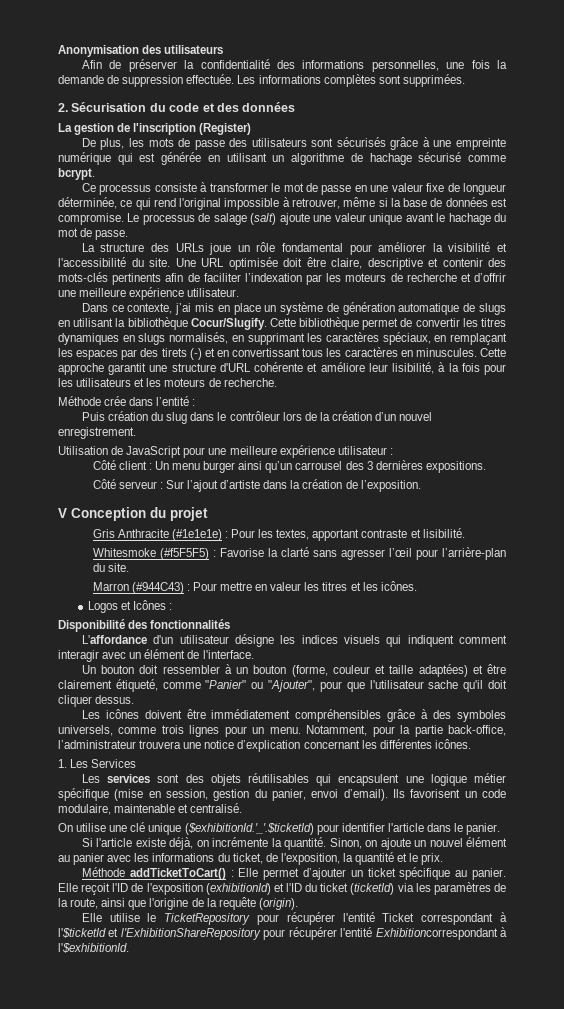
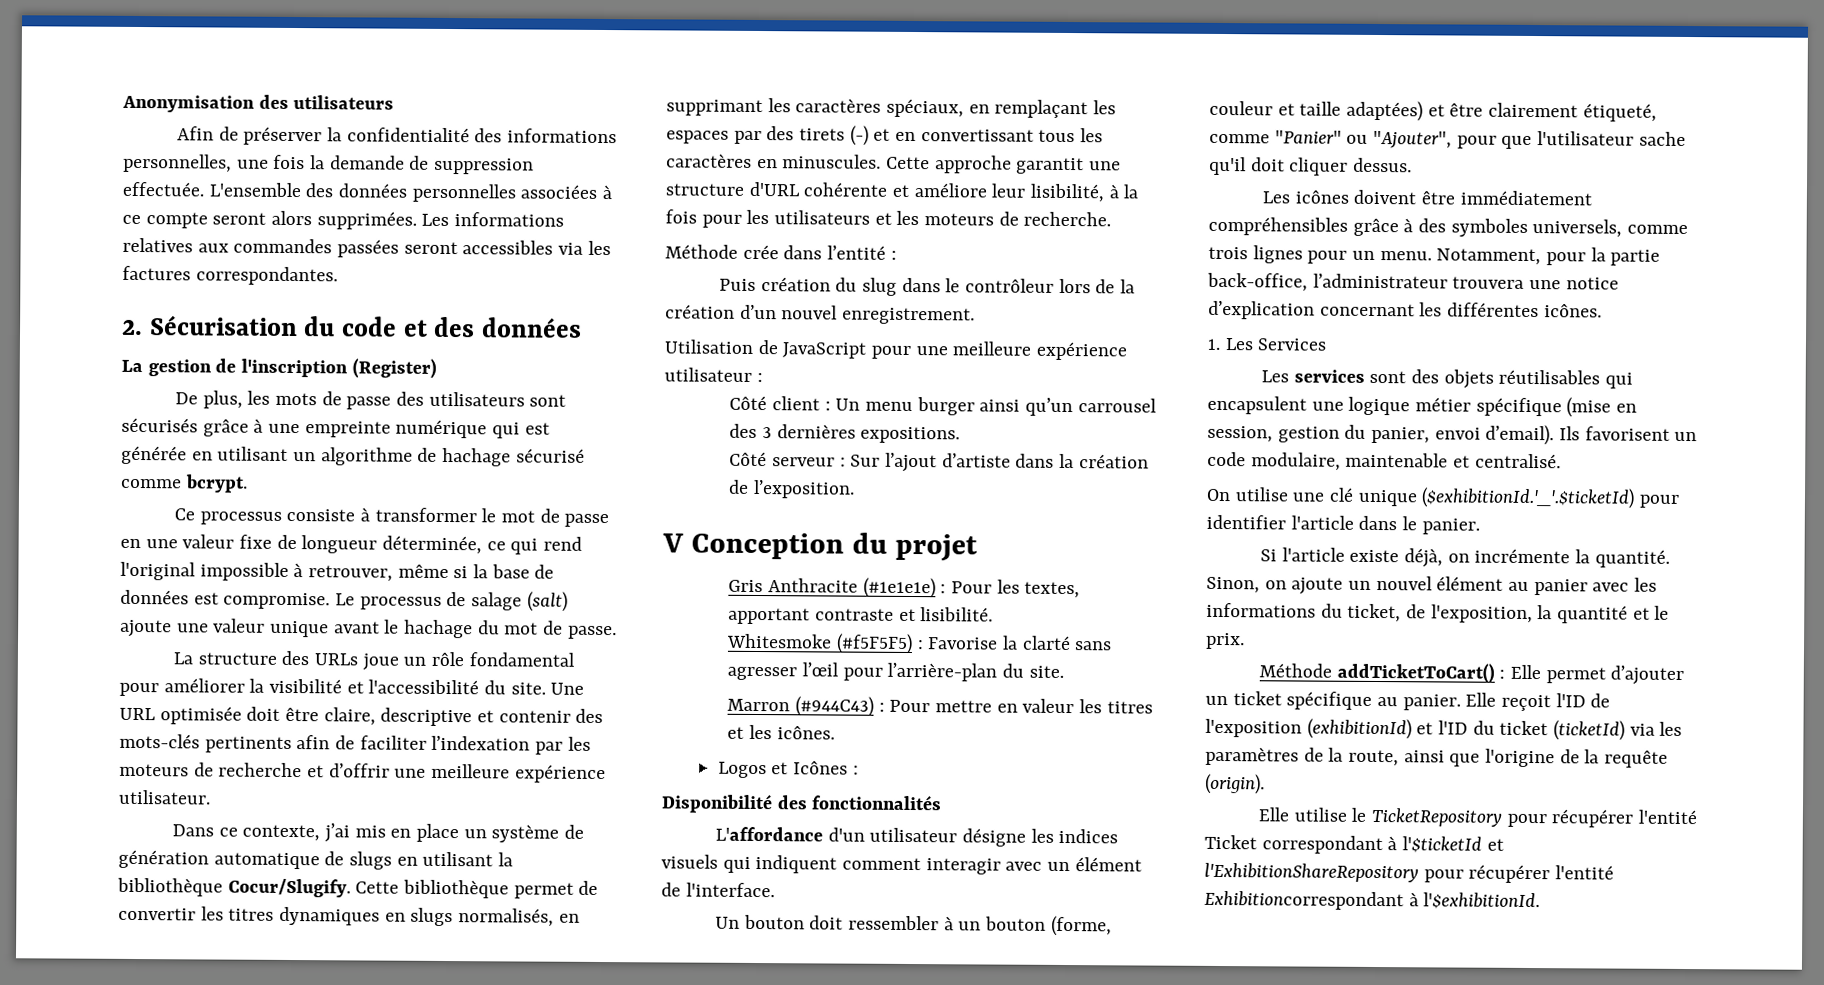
- Les informations complètes sont supprimées.
+ L'ensemble des données personnelles associées à ce compte seront alors supprimées. Les informations relatives aux commandes passées seront accessibles via les factures correspondantes.

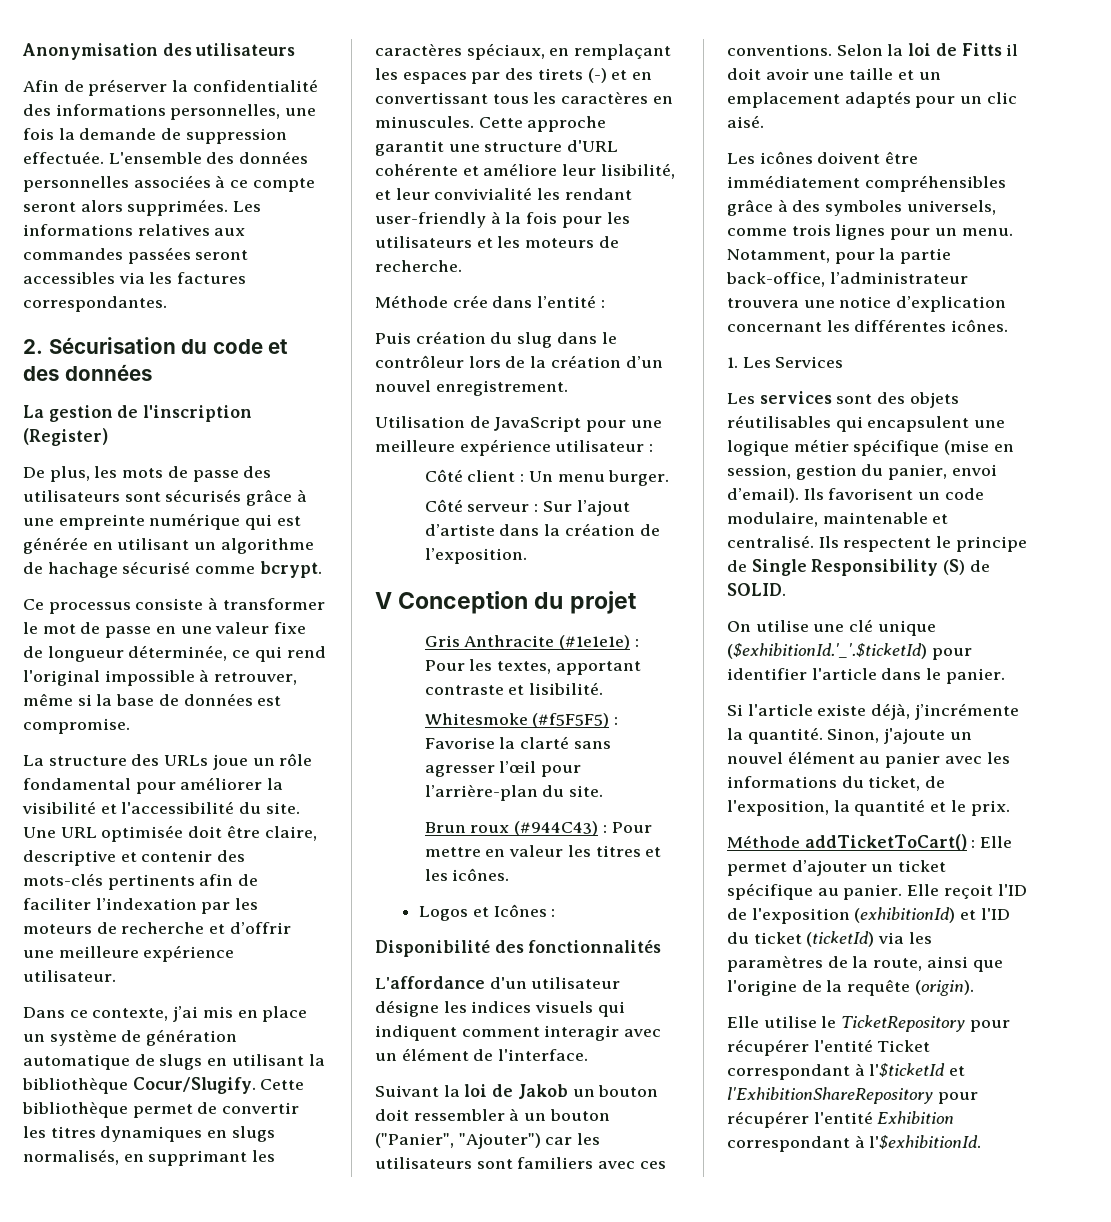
- Le processus de salage (salt) ajoute une valeur unique avant le hachage du mot de passe.
- Cette approche garantit une structure d'URL cohérente et améliore leur lisibilité, à la fois pour les utilisateurs et les moteurs de recherche.
+ Cette approche garantit une structure d'URL cohérente et améliore leur lisibilité, et leur convivialité les rendant user-friendly à la fois pour les utilisateurs et les moteurs de recherche.
- Côté client : Un menu burger ainsi qu’un carrousel des 3 dernières expositions.
+ Côté client : Un menu burger.
- Marron (#944C43) : Pour mettre en valeur les titres et les icônes.
+ Brun roux (#944C43) : Pour mettre en valeur les titres et les icônes.
- Un bouton doit ressembler à un bouton (forme, couleur et taille adaptées) et être clairement étiqueté, comme "Panier" ou "Ajouter", pour que l'utilisateur sache qu'il doit cliquer dessus.
+ Suivant la loi de Jakob un bouton doit ressembler à un bouton ("Panier", "Ajouter") car les utilisateurs sont familiers avec ces conventions. Selon la loi de Fitts il doit avoir une taille et un emplacement adaptés pour un clic aisé.
+ Ils respectent le principe de Single Responsibility (S) de SOLID.
- Si l'article existe déjà, on incrémente la quantité.
+ Si l'article existe déjà, j’incrémente la quantité.
- Sinon, on ajoute un nouvel élément au panier avec les informations du ticket, de l'exposition, la quantité et le prix.
+ Sinon, j'ajoute un nouvel élément au panier avec les informations du ticket, de l'exposition, la quantité et le prix.
- Elle utilise le TicketRepository pour récupérer l'entité Ticket correspondant à l'$ticketId et l'ExhibitionShareRepository pour récupérer l'entité Exhibitioncorrespondant à l'$exhibitionId.
+ Elle utilise le TicketRepository pour récupérer l'entité Ticket correspondant à l'$ticketId et l'ExhibitionShareRepository pour récupérer l'entité Exhibition correspondant à l'$exhibitionId.

